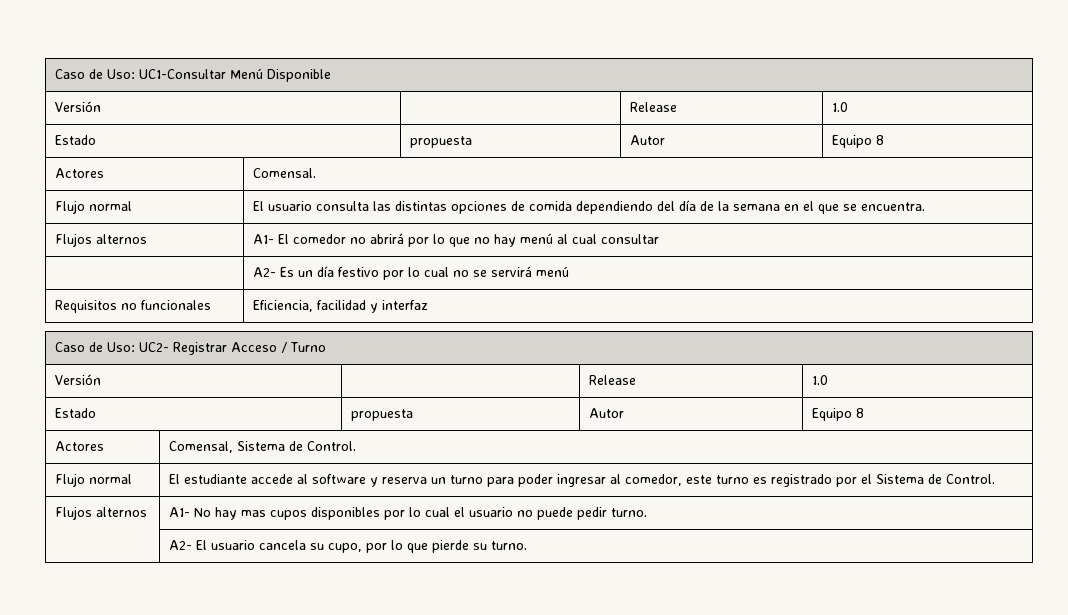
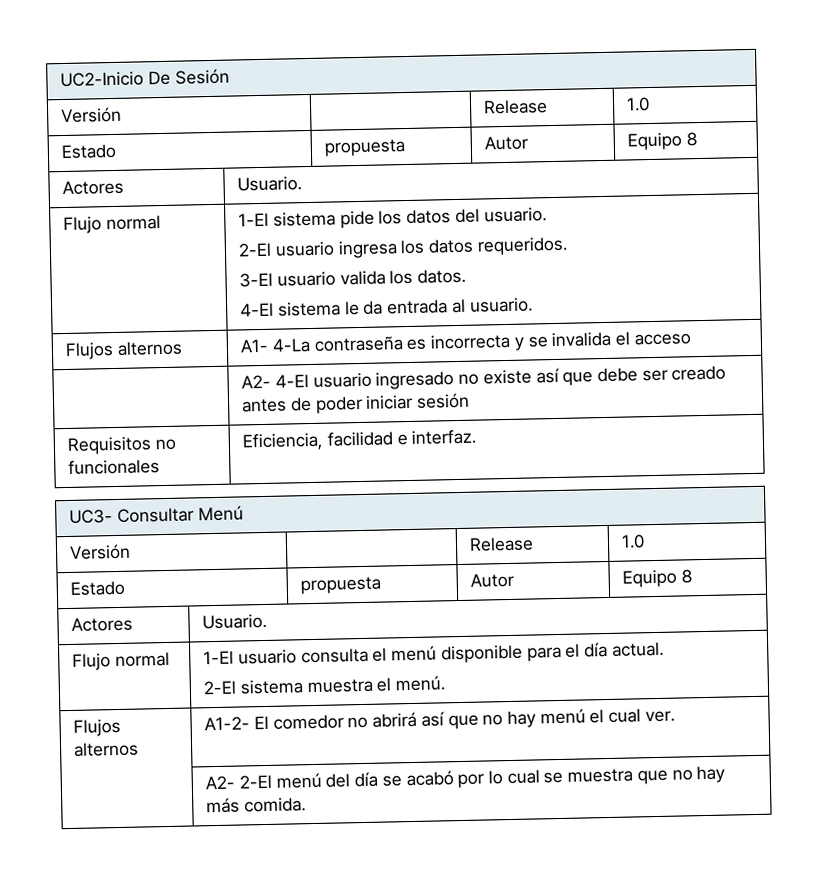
- Caso de Uso: UC1-Consultar Menú Disponible
+ UC2-Inicio De Sesión
  Versión | | Release | 1.0
  Estado | propuesta | Autor | Equipo 8
- Actores | Comensal.
- Flujo normal | El usuario consulta las distintas opciones de comida dependiendo del día de la semana en el que se encuentra.
- Flujos alternos | A1- El comedor no abrirá por lo que no hay menú al cual consultar
- | A2- Es un día festivo por lo cual no se servirá menú
+ Actores | Usuario.
+ Flujo normal | 1-El sistema pide los datos del usuario.
+ 2-El usuario ingresa los datos requeridos.
+ 3-El usuario valida los datos.
+ 4-El sistema le da entrada al usuario.
+ Flujos alternos | A1- 4-La contraseña es incorrecta y se invalida el acceso
+ | A2- 4-El usuario ingresado no existe así que debe ser creado antes de poder iniciar sesión
- Requisitos no funcionales | Eficiencia, facilidad y interfaz
- Caso de Uso: UC2- Registrar Acceso / Turno
+ Requisitos no funcionales | Eficiencia, facilidad e interfaz.
+ UC3- Consultar Menú
  Versión | | Release | 1.0
  Estado | propuesta | Autor | Equipo 8
- Actores | Comensal, Sistema de Control.
- Flujo normal | El estudiante accede al software y reserva un turno para poder ingresar al comedor, este turno es registrado por el Sistema de Control.
- Flujos alternos | A1- No hay mas cupos disponibles por lo cual el usuario no puede pedir turno.
- | A2- El usuario cancela su cupo, por lo que pierde su turno.
+ Actores | Usuario.
+ Flujo normal | 1-El usuario consulta el menú disponible para el día actual.
+ 2-El sistema muestra el menú.
+ Flujos alternos | A1-2- El comedor no abrirá así que no hay menú el cual ver.
+ | A2- 2-El menú del día se acabó por lo cual se muestra que no hay más comida.

